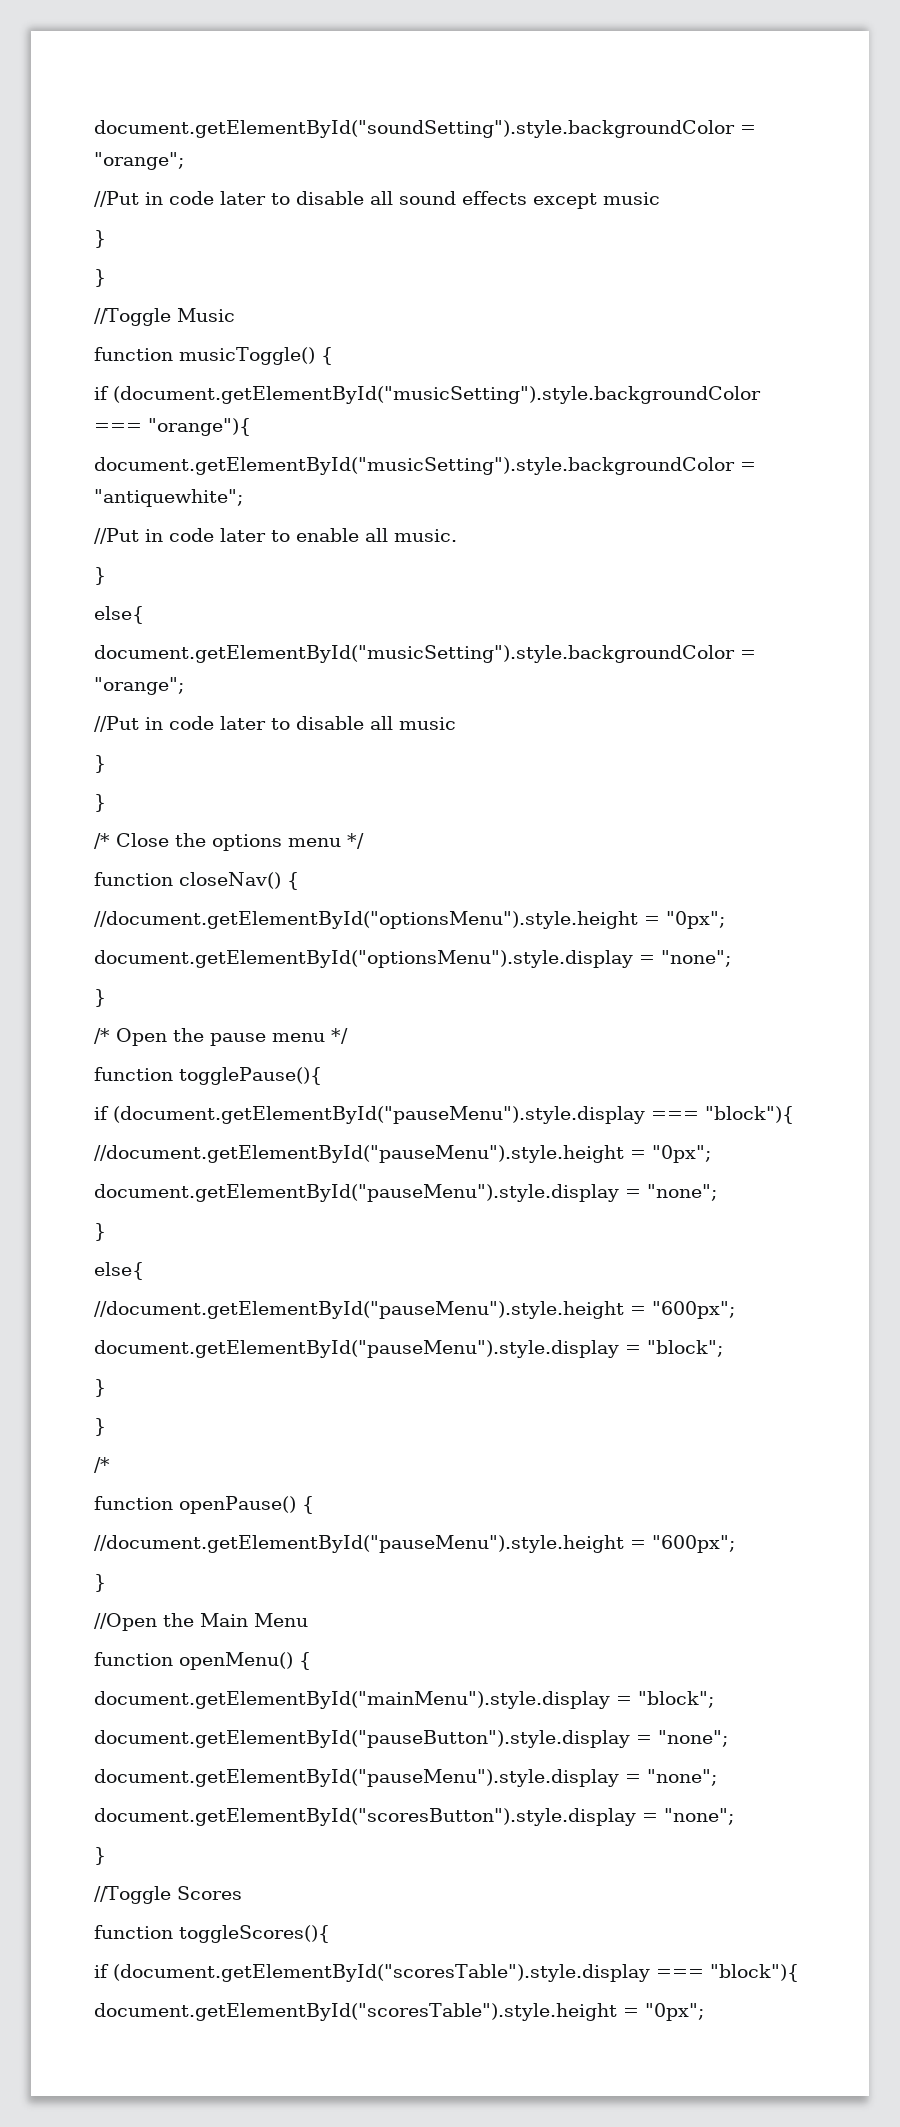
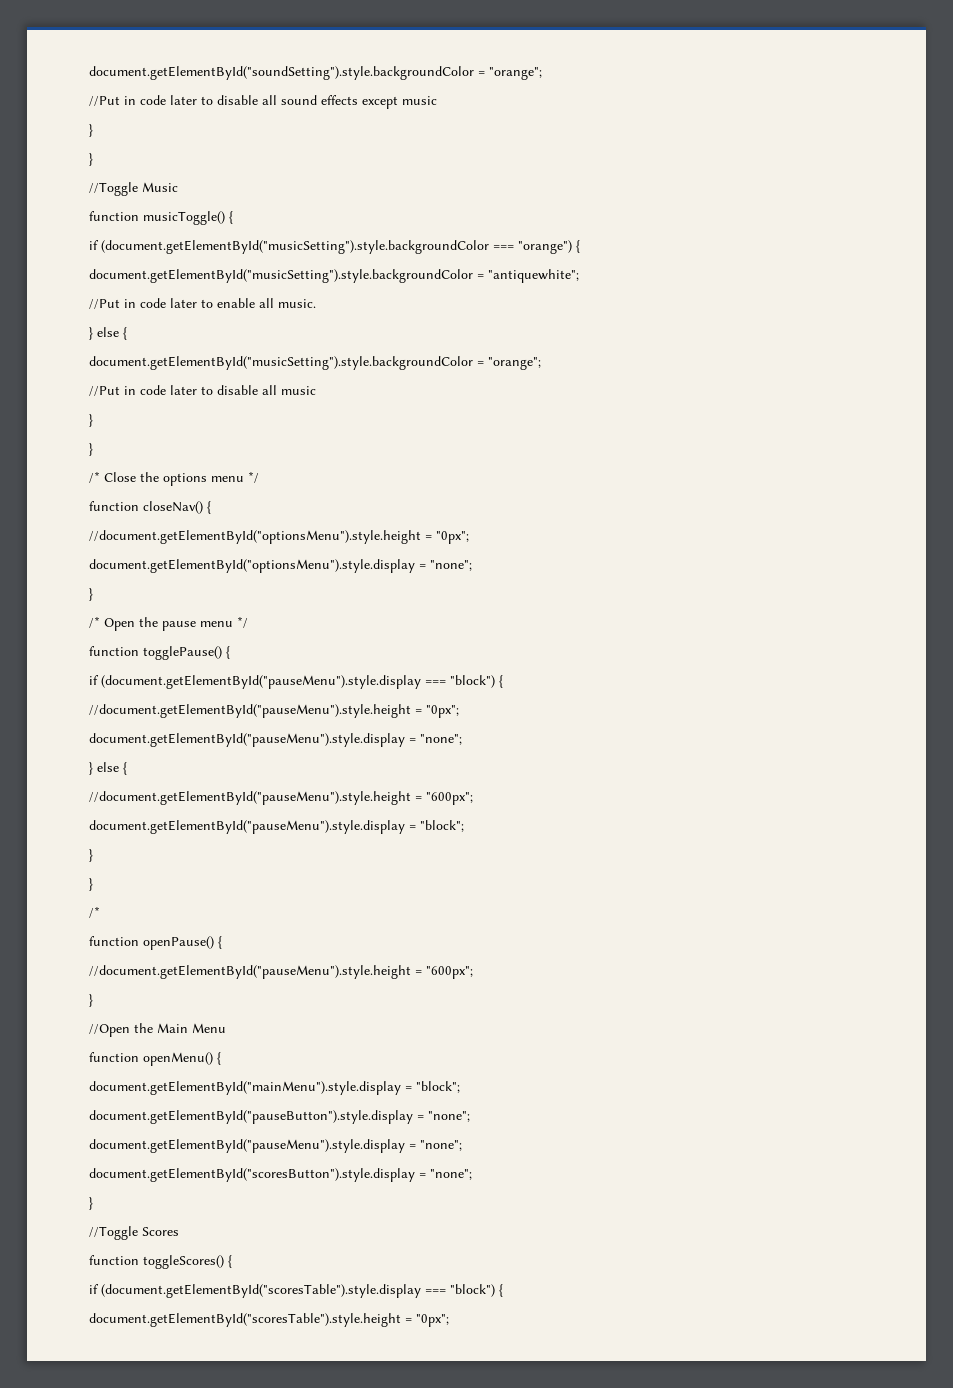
- if (document.getElementById("musicSetting").style.backgroundColor === "orange"){
+ if (document.getElementById("musicSetting").style.backgroundColor === "orange") {
  //Put in code later to enable all music.
- }
- else{
+ } else {
- function togglePause(){
+ function togglePause() {
- if (document.getElementById("pauseMenu").style.display === "block"){
+ if (document.getElementById("pauseMenu").style.display === "block") {
  //document.getElementById("pauseMenu").style.height = "0px";
  document.getElementById("pauseMenu").style.display = "none";
- }
- else{
+ } else {
- function toggleScores(){
+ function toggleScores() {
- if (document.getElementById("scoresTable").style.display === "block"){
+ if (document.getElementById("scoresTable").style.display === "block") {

